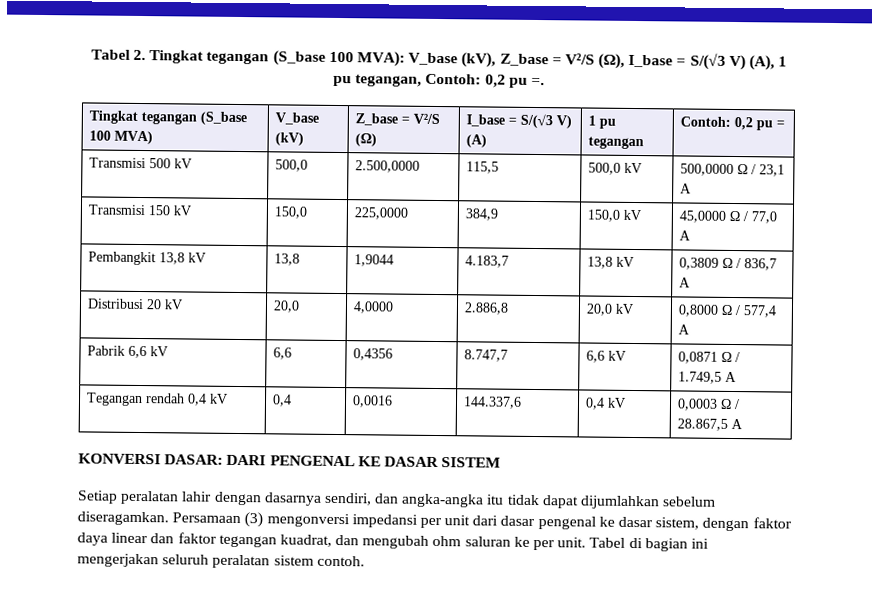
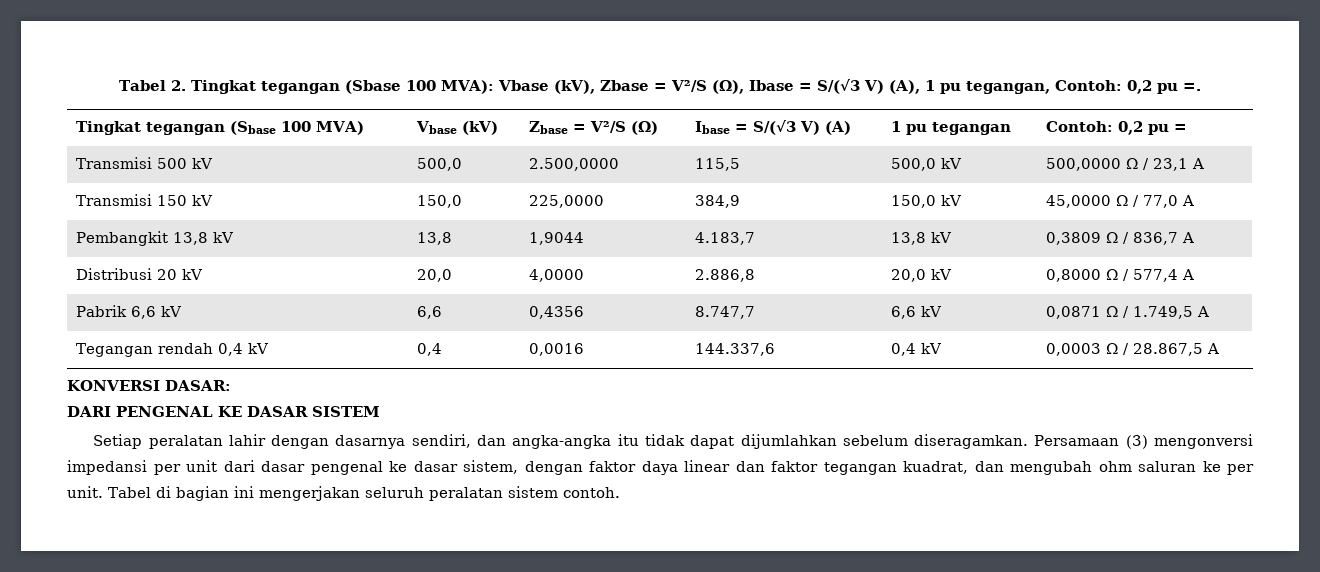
- Tabel 2. Tingkat tegangan (S_base 100 MVA): V_base (kV), Z_base = V²/S (Ω), I_base = S/(√3 V) (A), 1 pu tegangan, Contoh: 0,2 pu =.
+ Tabel 2. Tingkat tegangan (Sbase 100 MVA): Vbase (kV), Zbase = V²/S (Ω), Ibase = S/(√3 V) (A), 1 pu tegangan, Contoh: 0,2 pu =.
- Tingkat tegangan (S_base 100 MVA) | V_base (kV) | Z_base = V²/S (Ω) | I_base = S/(√3 V) (A) | 1 pu tegangan | Contoh: 0,2 pu =
+ Tingkat tegangan (Sbase 100 MVA) | Vbase (kV) | Zbase = V²/S (Ω) | Ibase = S/(√3 V) (A) | 1 pu tegangan | Contoh: 0,2 pu =
- KONVERSI DASAR: DARI PENGENAL KE DASAR SISTEM
+ KONVERSI DASAR:
+ DARI PENGENAL KE DASAR SISTEM

